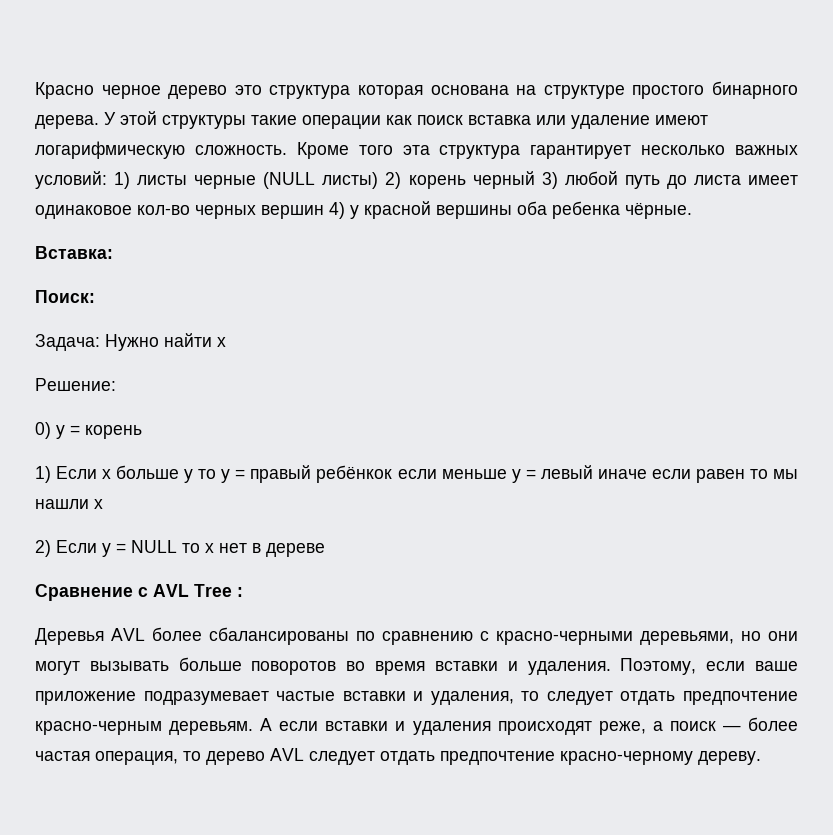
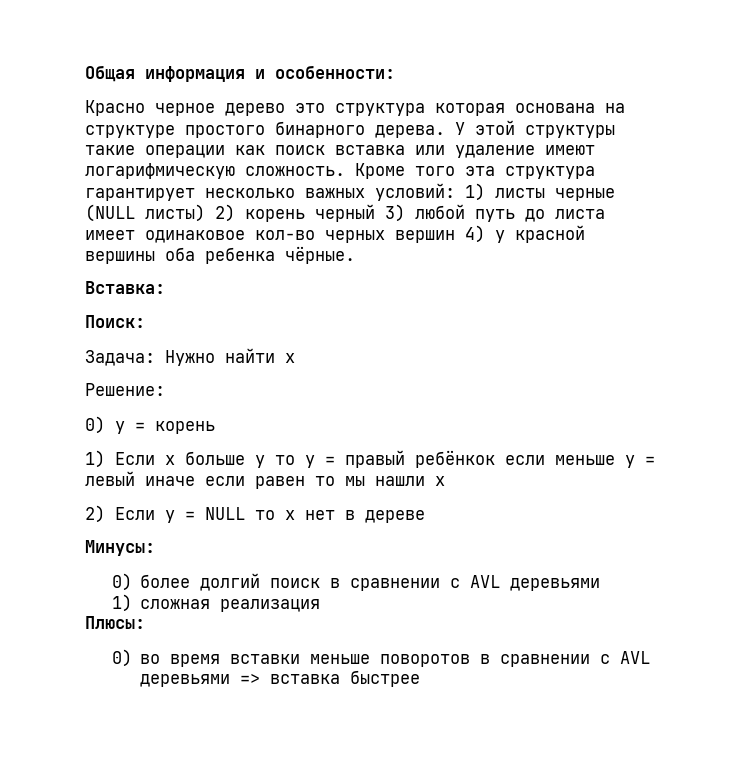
+ Общая информация и особенности:
- Сравнение с AVL Tree :
- Деревья AVL более сбалансированы по сравнению с красно-черными деревьями, но они могут вызывать больше поворотов во время вставки и удаления. Поэтому, если ваше приложение подразумевает частые вставки и удаления, то следует отдать предпочтение красно-черным деревьям. А если вставки и удаления происходят реже, а поиск — более частая операция, то дерево AVL следует отдать предпочтение красно-черному дереву.
+ Минусы:
+ 0) более долгий поиск в сравнении с AVL деревьями
+ 1) сложная реализация
+ Плюсы:
+ 0) во время вставки меньше поворотов в сравнении с AVL деревьями => вставка быстрее

